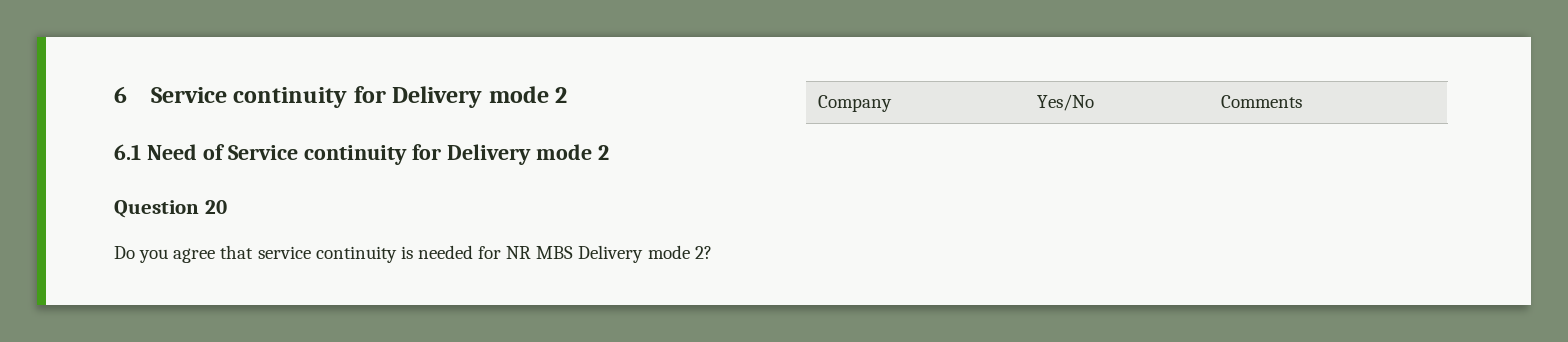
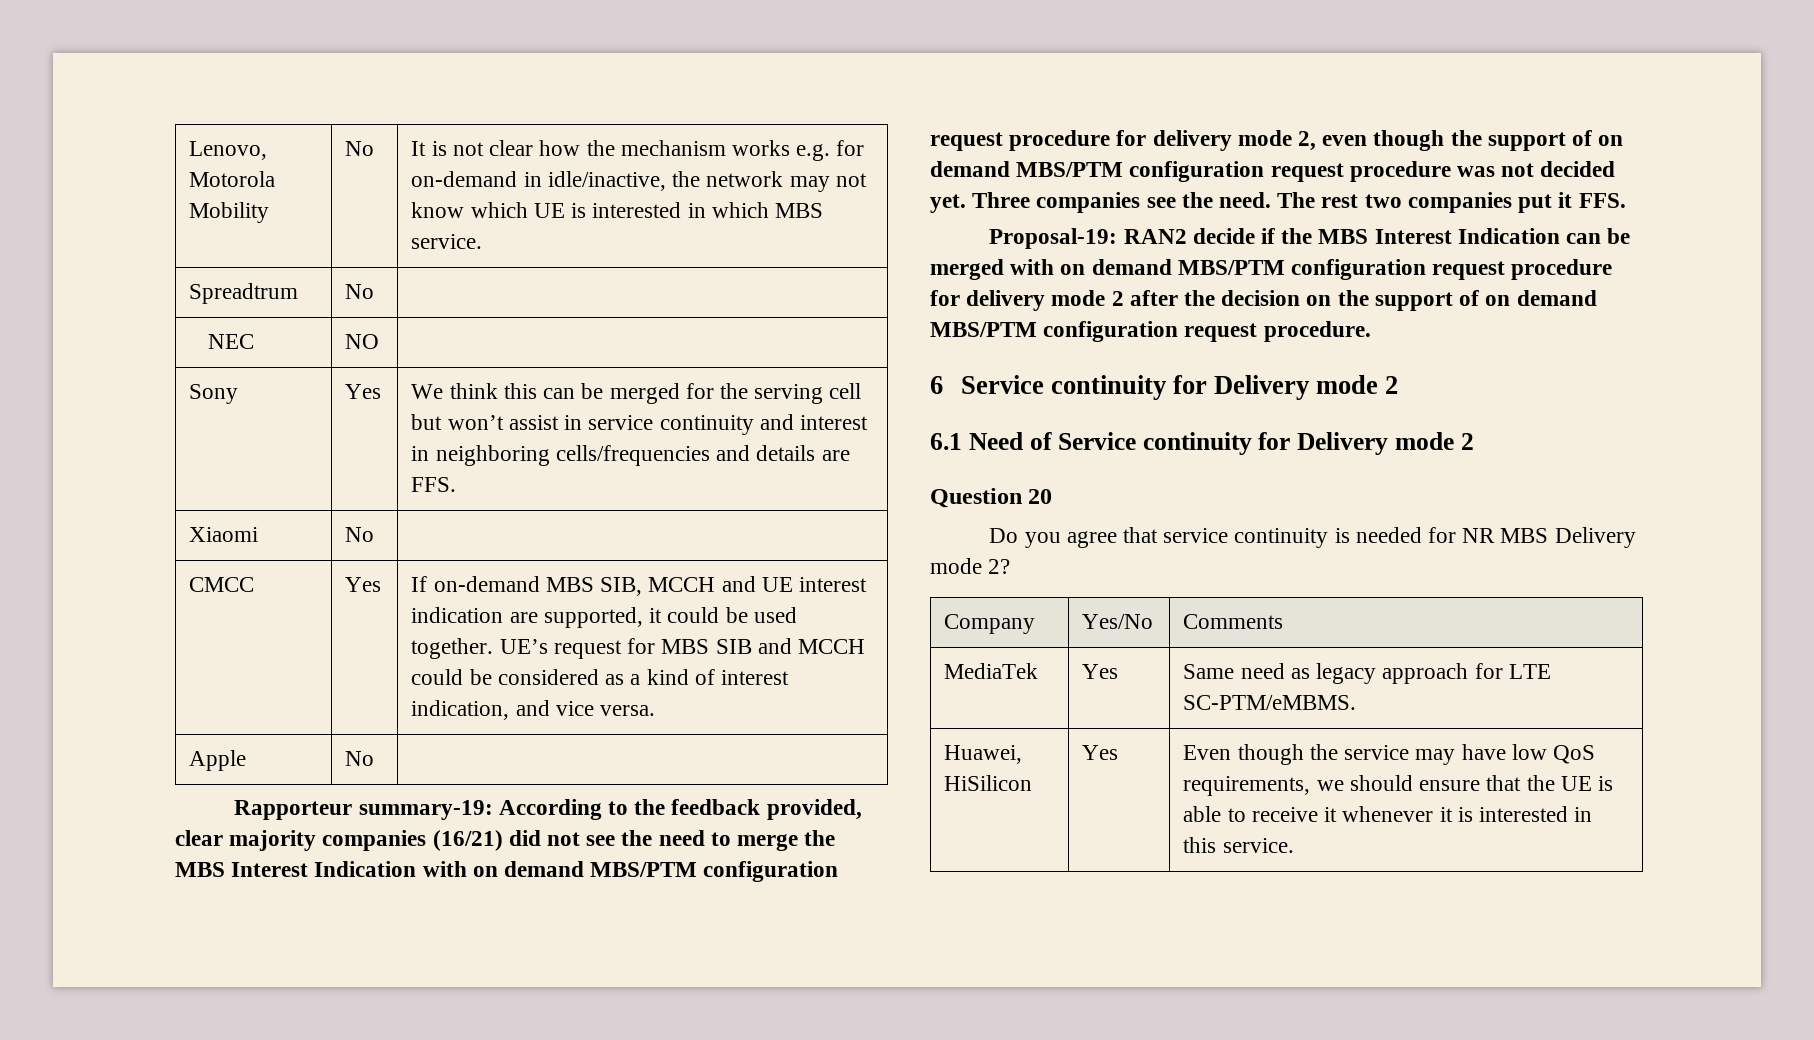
+ Lenovo, Motorola Mobility | No | It is not clear how the mechanism works e.g. for on-demand in idle/inactive, the network may not know which UE is interested in which MBS service.
+ Spreadtrum | No |
+ NEC | NO |
+ Sony | Yes | We think this can be merged for the serving cell but won’t assist in service continuity and interest in neighboring cells/frequencies and details are FFS.
+ Xiaomi | No |
+ CMCC | Yes | If on-demand MBS SIB, MCCH and UE interest indication are supported, it could be used together. UE’s request for MBS SIB and MCCH could be considered as a kind of interest indication, and vice versa.
+ Apple | No |
+ Rapporteur summary-19: According to the feedback provided, clear majority companies (16/21) did not see the need to merge the MBS Interest Indication with on demand MBS/PTM configuration request procedure for delivery mode 2, even though the support of on demand MBS/PTM configuration request procedure was not decided yet. Three companies see the need. The rest two companies put it FFS.
+ Proposal-19: RAN2 decide if the MBS Interest Indication can be merged with on demand MBS/PTM configuration request procedure for delivery mode 2 after the decision on the support of on demand MBS/PTM configuration request procedure.
+ MediaTek | Yes | Same need as legacy approach for LTE SC-PTM/eMBMS.
+ Huawei, HiSilicon | Yes | Even though the service may have low QoS requirements, we should ensure that the UE is able to receive it whenever it is interested in this service.

